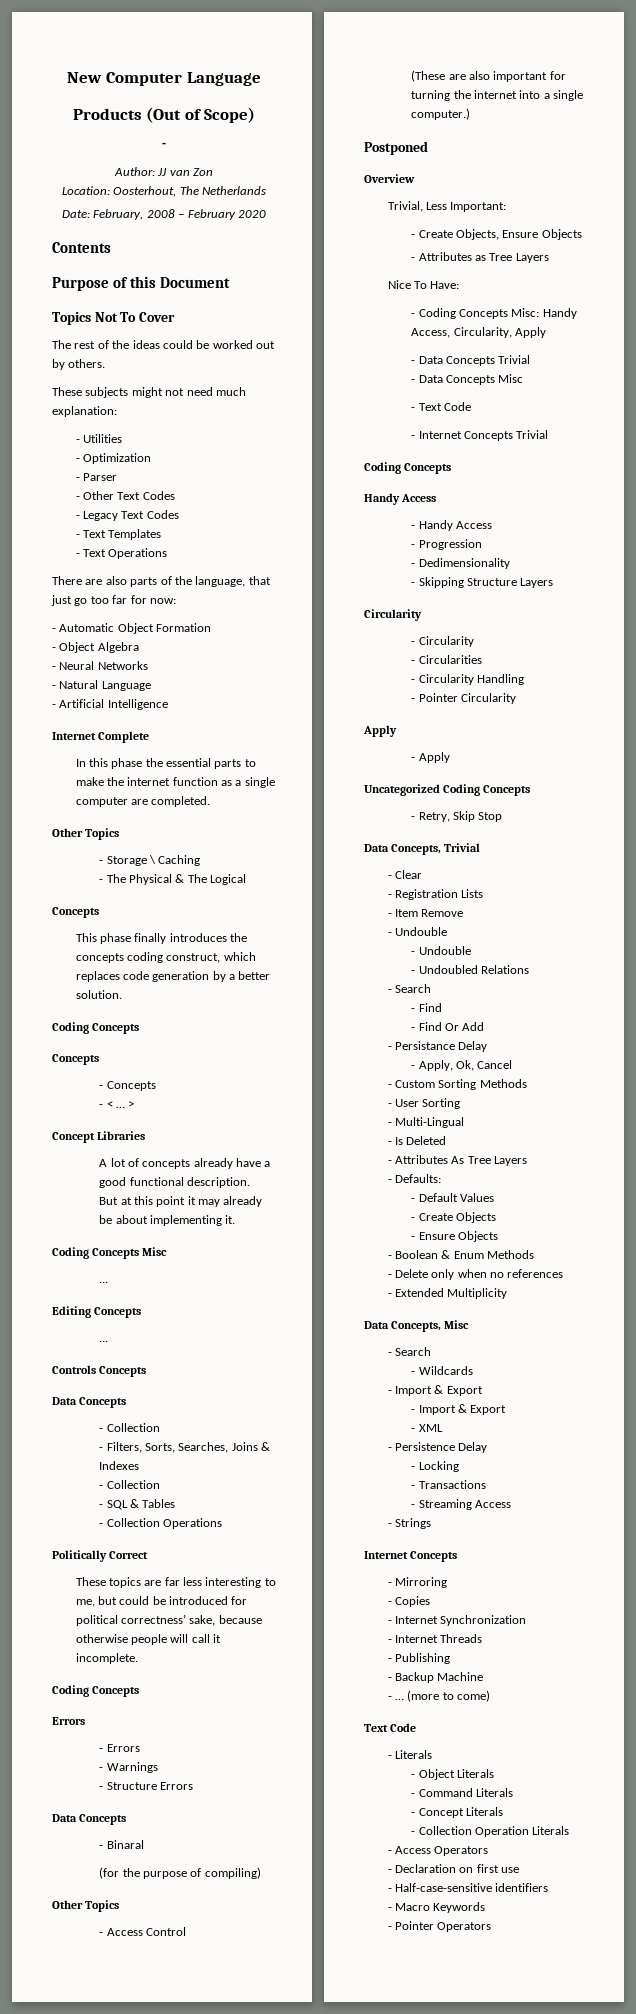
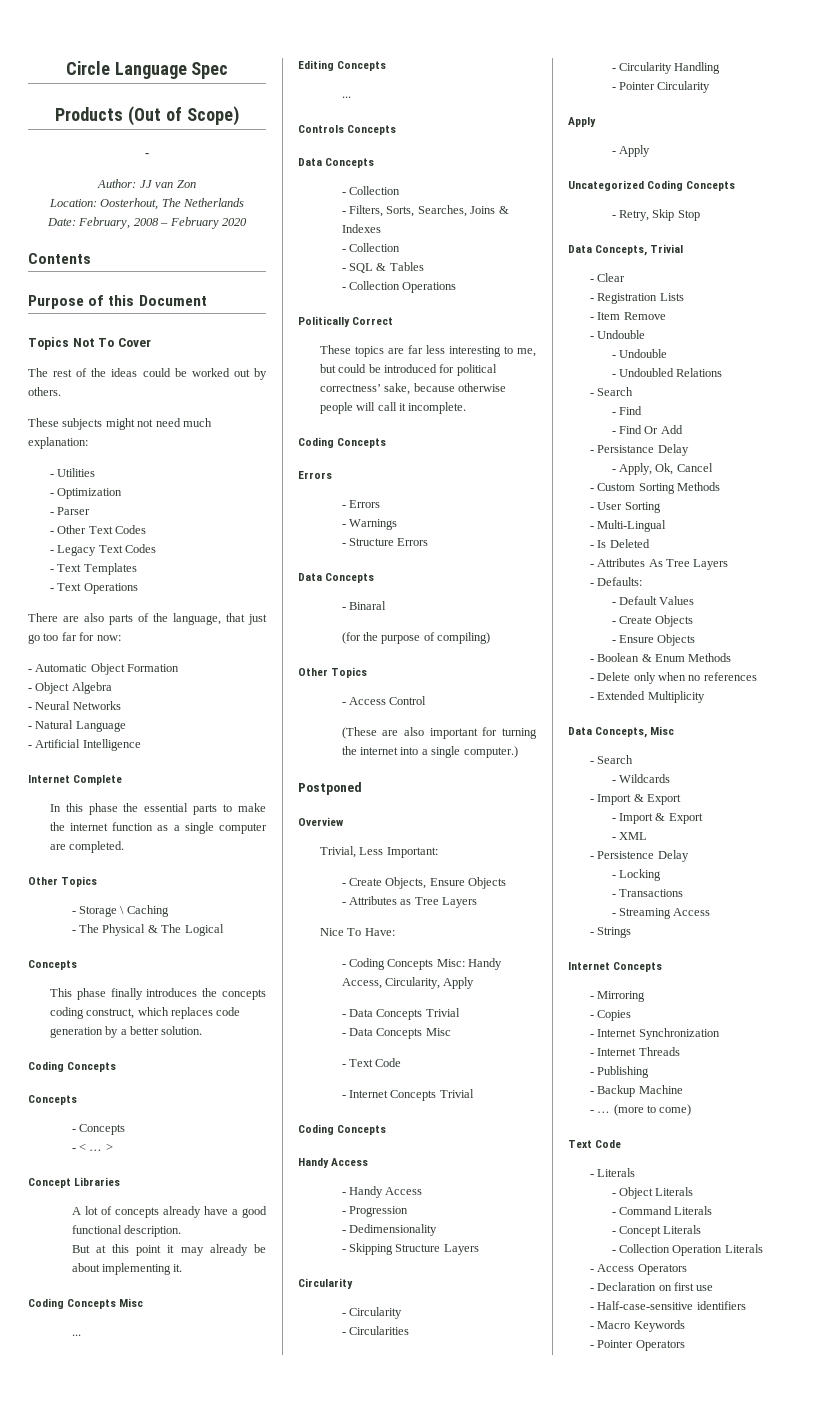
- New Computer Language
+ Circle Language Spec

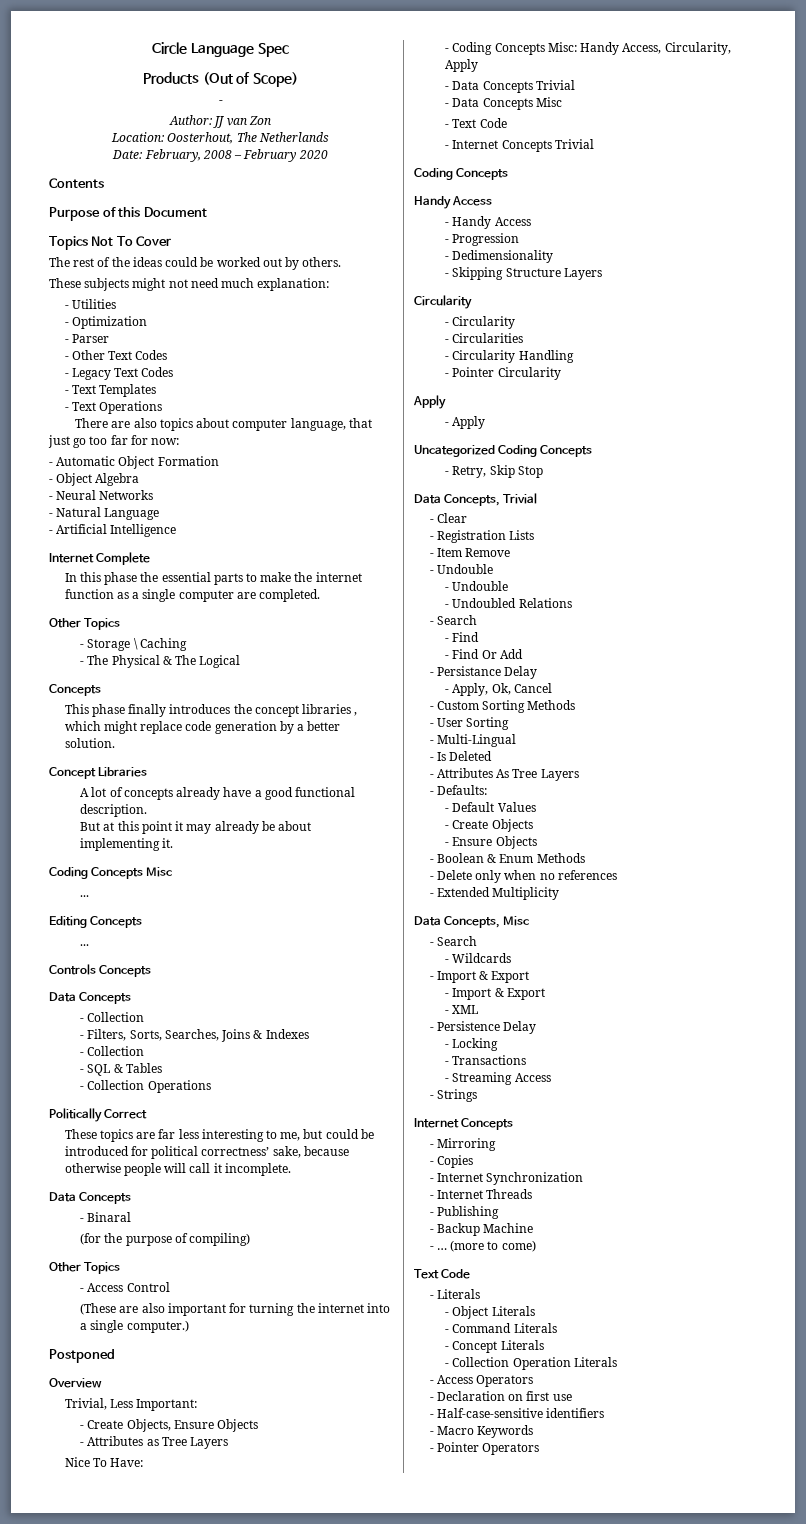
- There are also parts of the language, that just go too far for now:
+ There are also topics about computer language, that just go too far for now:
- This phase finally introduces the concepts coding construct, which replaces code generation by a better solution.
- Coding Concepts
- Concepts
- - Concepts
- - < … >
+ This phase finally introduces the concept libraries , which might replace code generation by a better solution.
  These topics are far less interesting to me, but could be introduced for political correctness’ sake, because otherwise people will call it incomplete.
- Coding Concepts
- Errors
- - Errors
- - Warnings
- - Structure Errors

